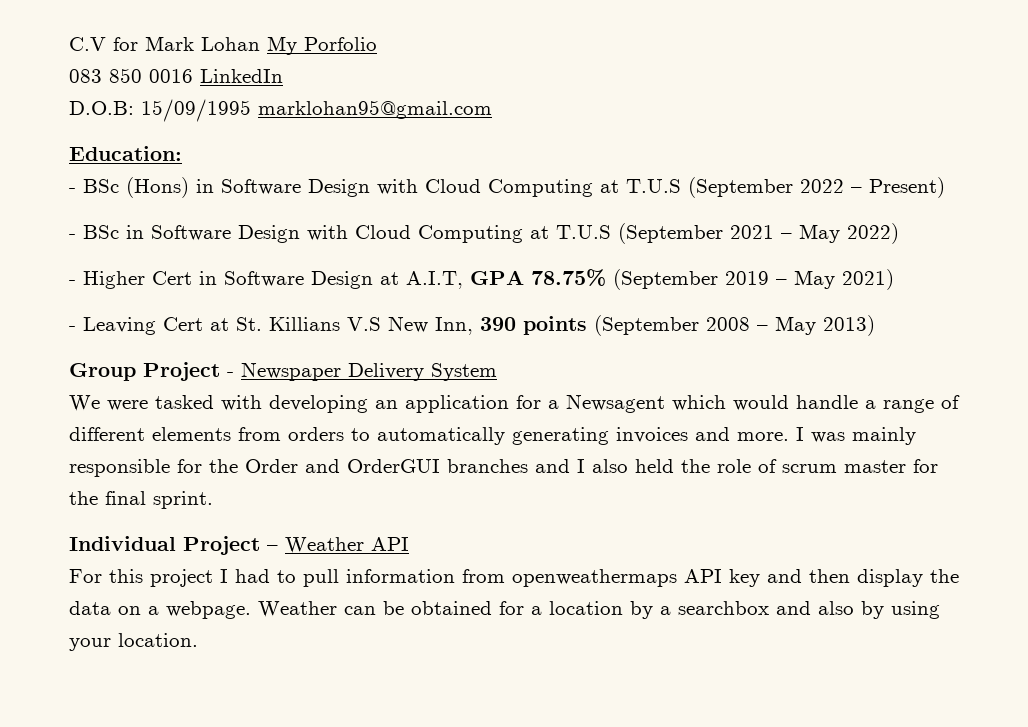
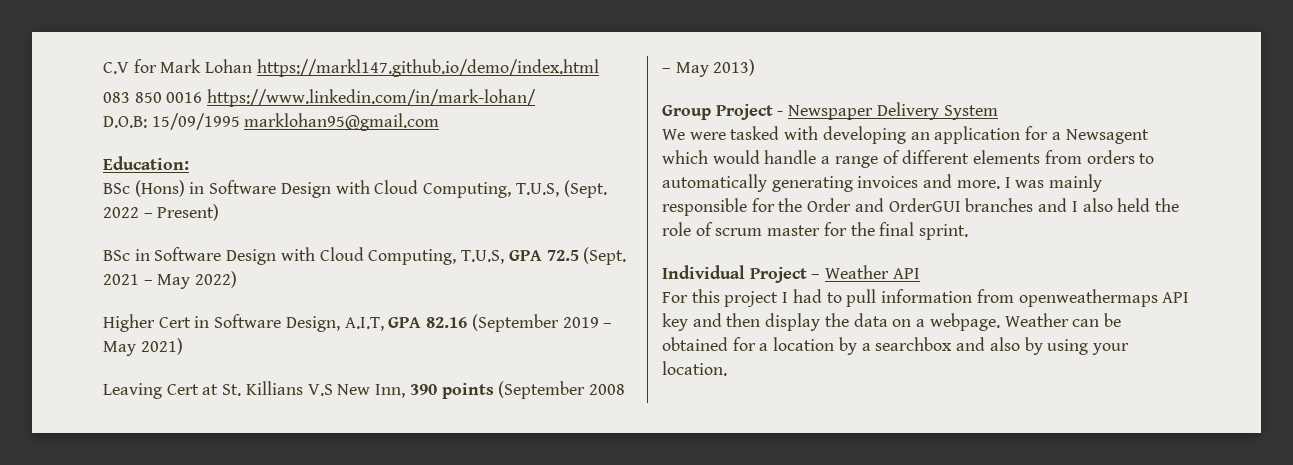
- C.V for Mark Lohan My Porfolio
+ C.V for Mark Lohan https://markl147.github.io/demo/index.html
- 083 850 0016 LinkedIn
+ 083 850 0016 https://www.linkedin.com/in/mark-lohan/
- - BSc (Hons) in Software Design with Cloud Computing at T.U.S (September 2022 – Present)
+ BSc (Hons) in Software Design with Cloud Computing, T.U.S, (Sept. 2022 – Present)
- - BSc in Software Design with Cloud Computing at T.U.S (September 2021 – May 2022)
+ BSc in Software Design with Cloud Computing, T.U.S, GPA 72.5 (Sept. 2021 – May 2022)
- - Higher Cert in Software Design at A.I.T, GPA 78.75% (September 2019 – May 2021)
+ Higher Cert in Software Design, A.I.T, GPA 82.16 (September 2019 – May 2021)
- - Leaving Cert at St. Killians V.S New Inn, 390 points (September 2008 – May 2013)
+ Leaving Cert at St. Killians V.S New Inn, 390 points (September 2008 – May 2013)

